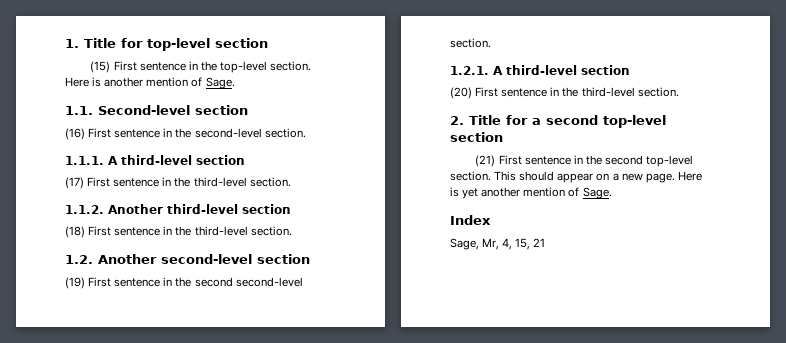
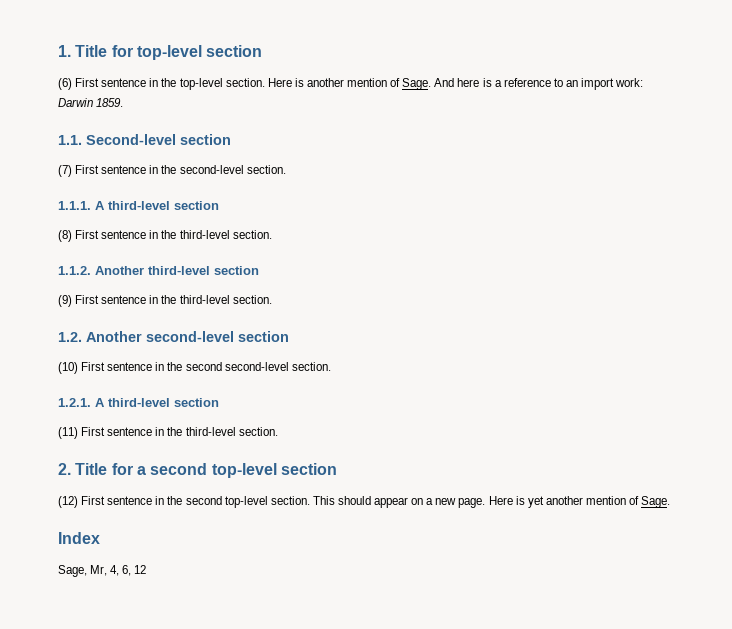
- (15) First sentence in the top-level section.
+ (6) First sentence in the top-level section.
+ And here is a reference to an import work: Darwin 1859.
- (16) First sentence in the second-level section.
+ (7) First sentence in the second-level section.
- (17) First sentence in the third-level section.
+ (8) First sentence in the third-level section.
- (18) First sentence in the third-level section.
+ (9) First sentence in the third-level section.
- (19) First sentence in the second second-level section.
+ (10) First sentence in the second second-level section.
- (20) First sentence in the third-level section.
+ (11) First sentence in the third-level section.
- (21) First sentence in the second top-level section.
+ (12) First sentence in the second top-level section.
- Sage, Mr, 4, 15, 21
+ Sage, Mr, 4, 6, 12

